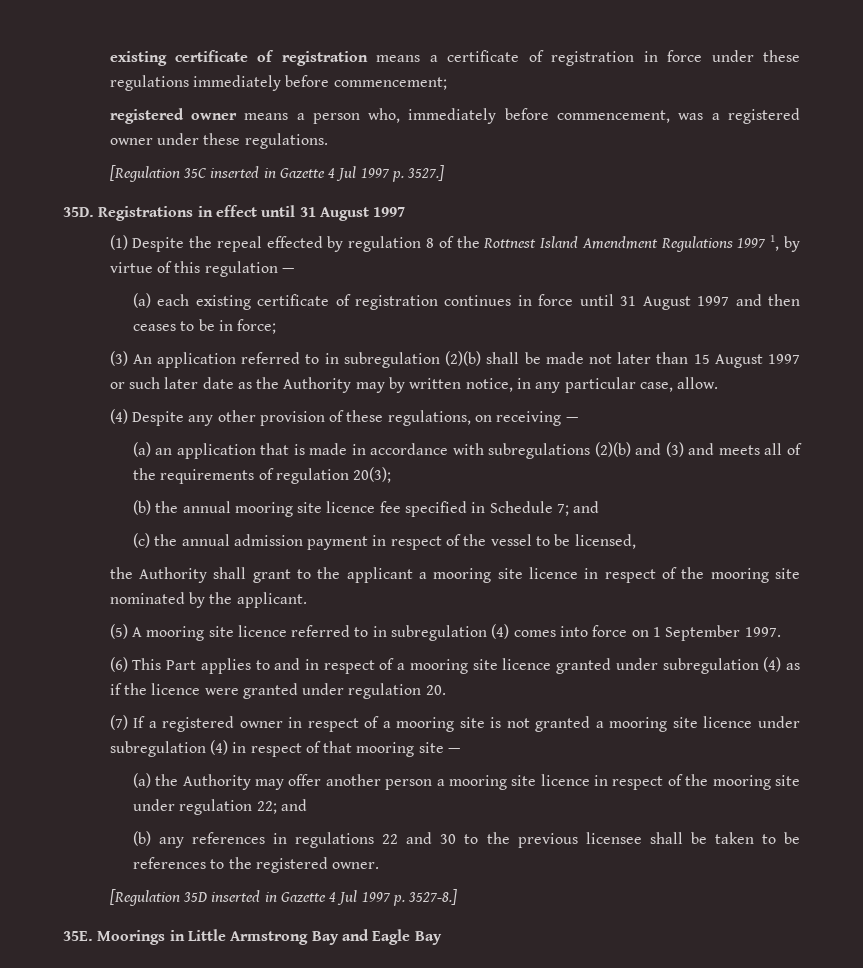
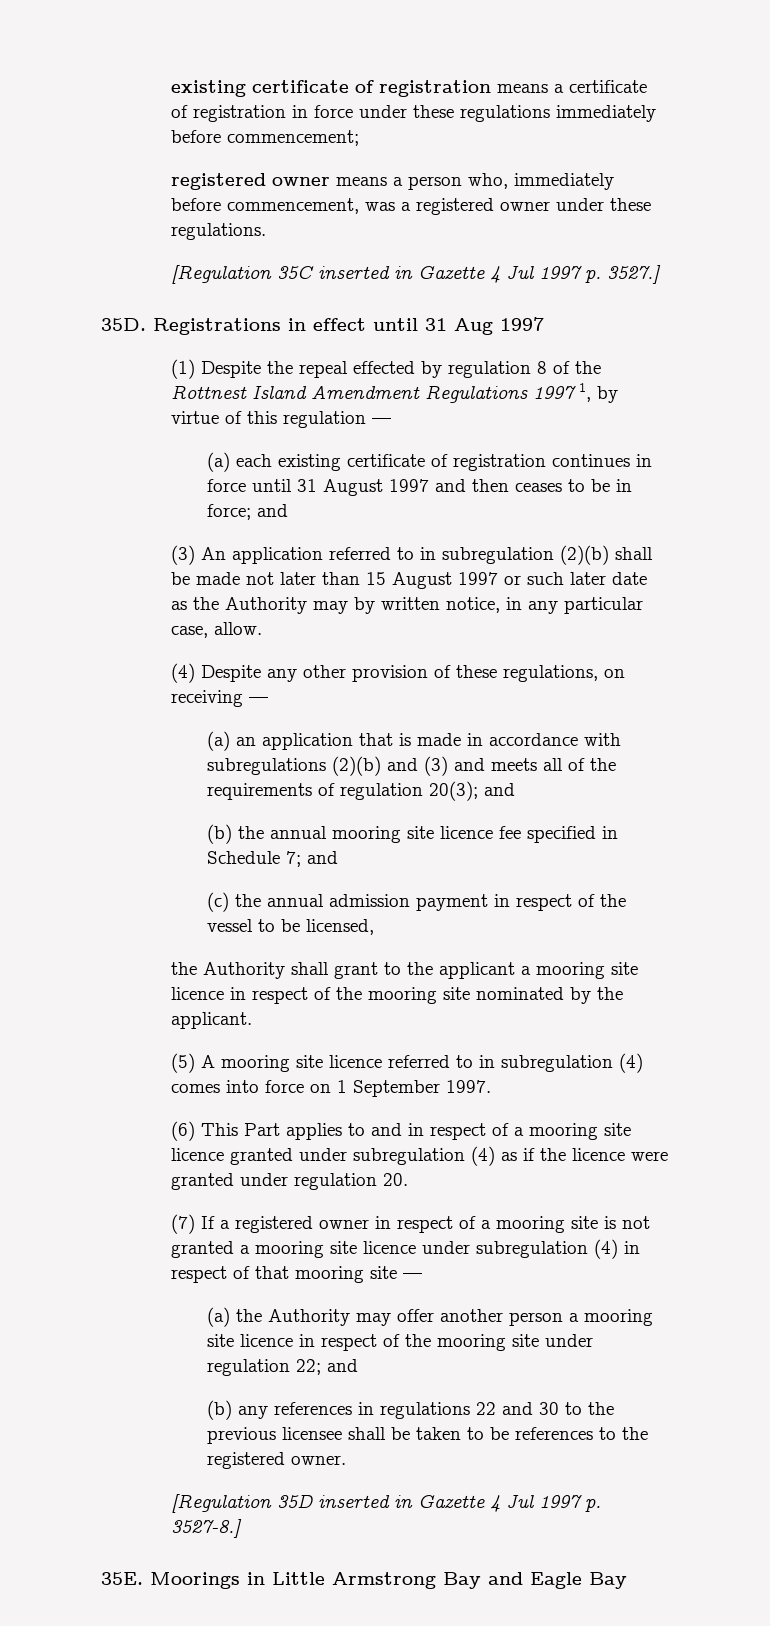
- Registrations in effect until 31 August 1997
+ Registrations in effect until 31 Aug 1997
- (a) each existing certificate of registration continues in force until 31 August 1997 and then ceases to be in force;
+ (a) each existing certificate of registration continues in force until 31 August 1997 and then ceases to be in force; and
- (a) an application that is made in accordance with subregulations (2)(b) and (3) and meets all of the requirements of regulation 20(3);
+ (a) an application that is made in accordance with subregulations (2)(b) and (3) and meets all of the requirements of regulation 20(3); and

